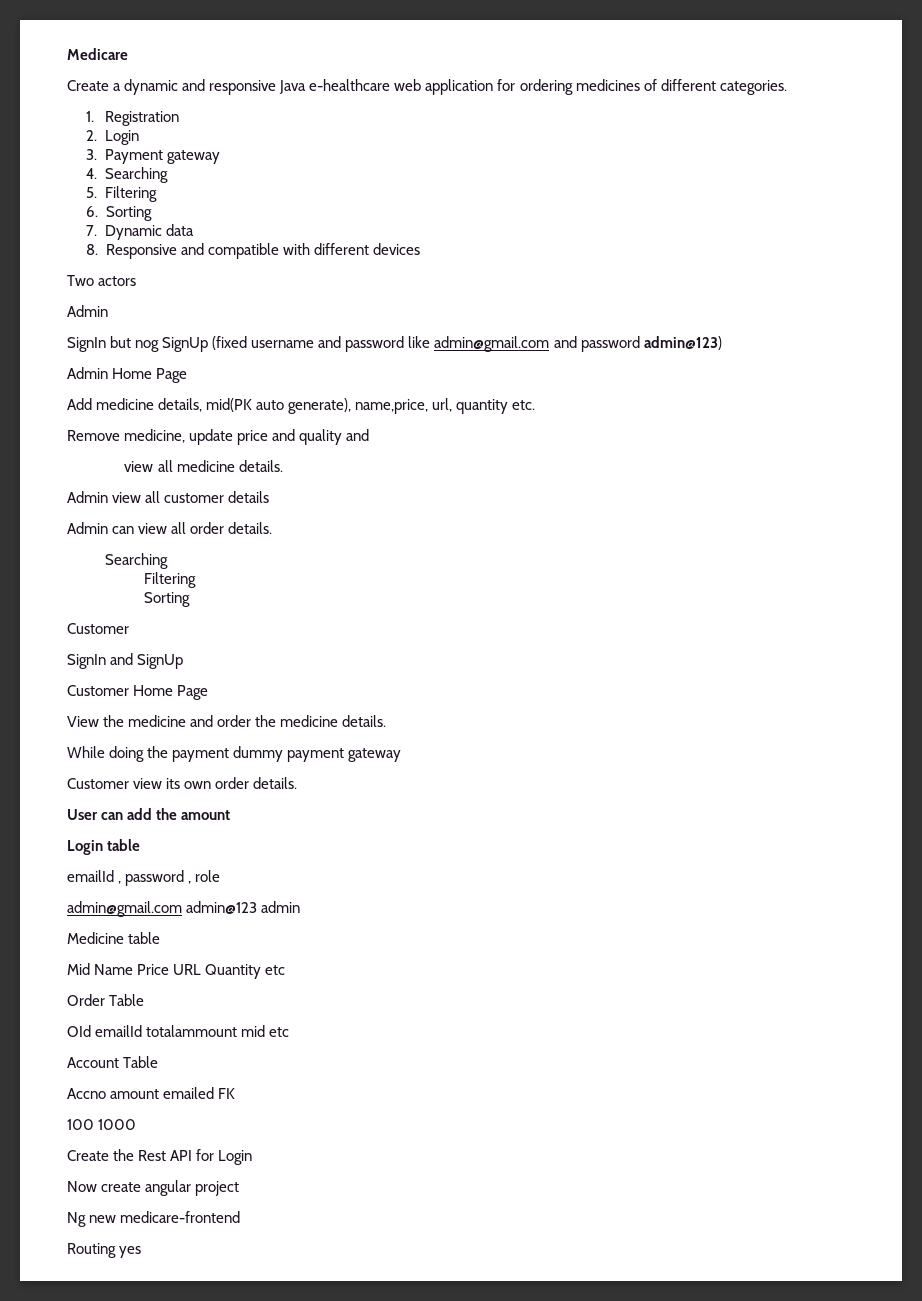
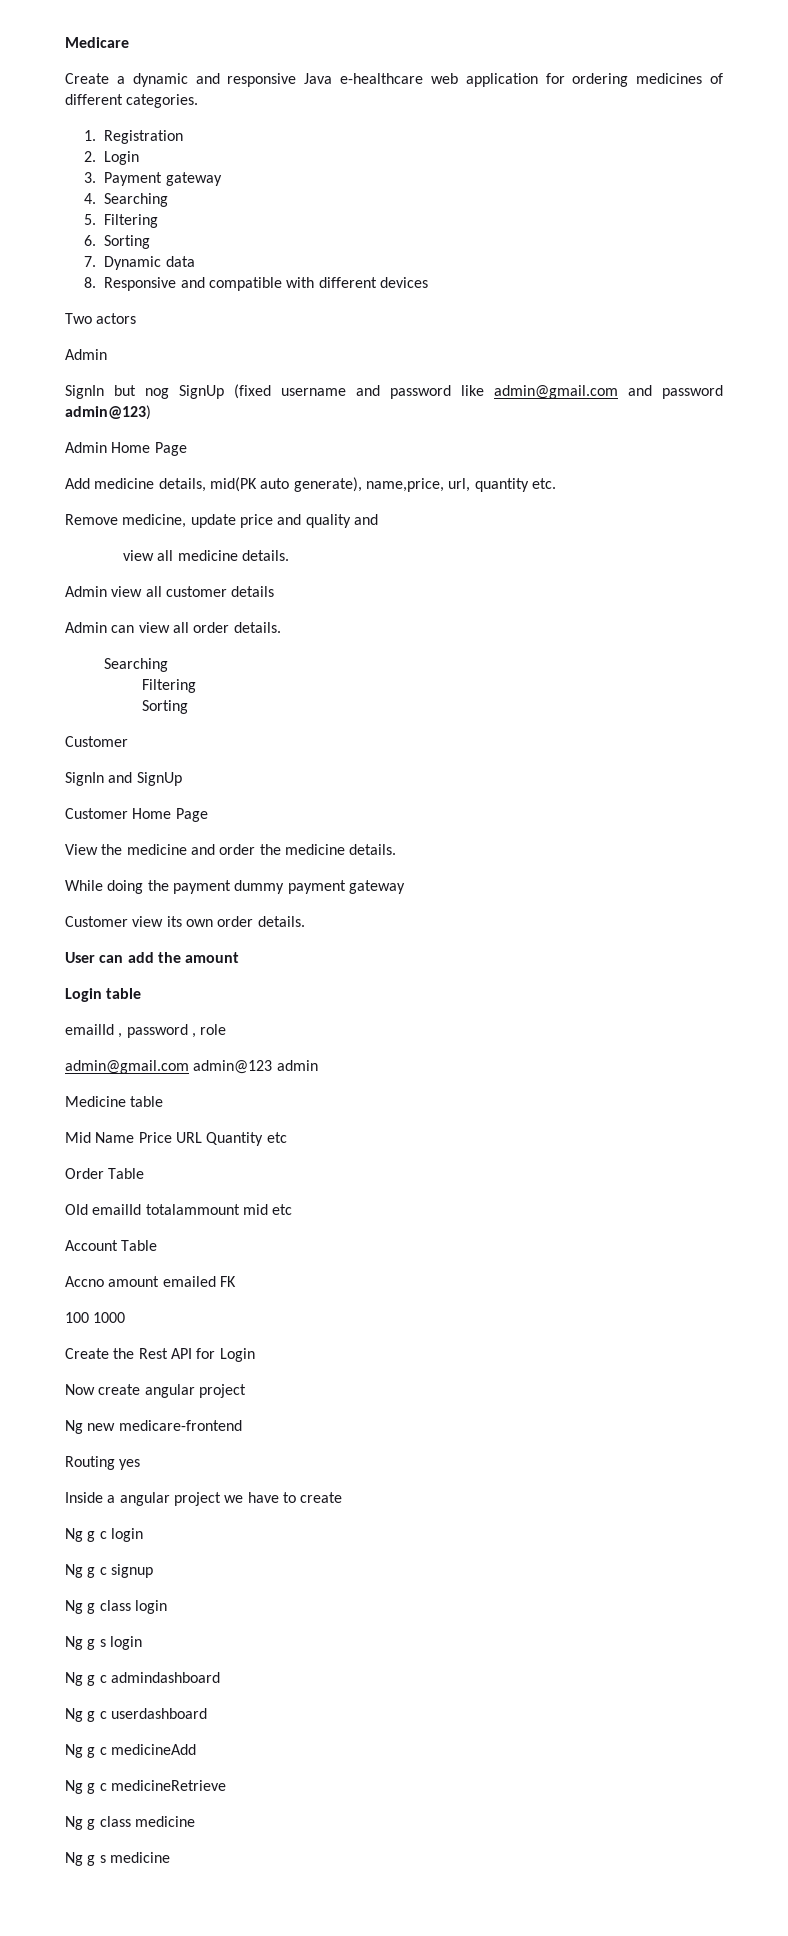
+ Inside a angular project we have to create
+ Ng g c login
+ Ng g c signup
+ Ng g class login
+ Ng g s login
+ Ng g c admindashboard
+ Ng g c userdashboard
+ Ng g c medicineAdd
+ Ng g c medicineRetrieve
+ Ng g class medicine
+ Ng g s medicine

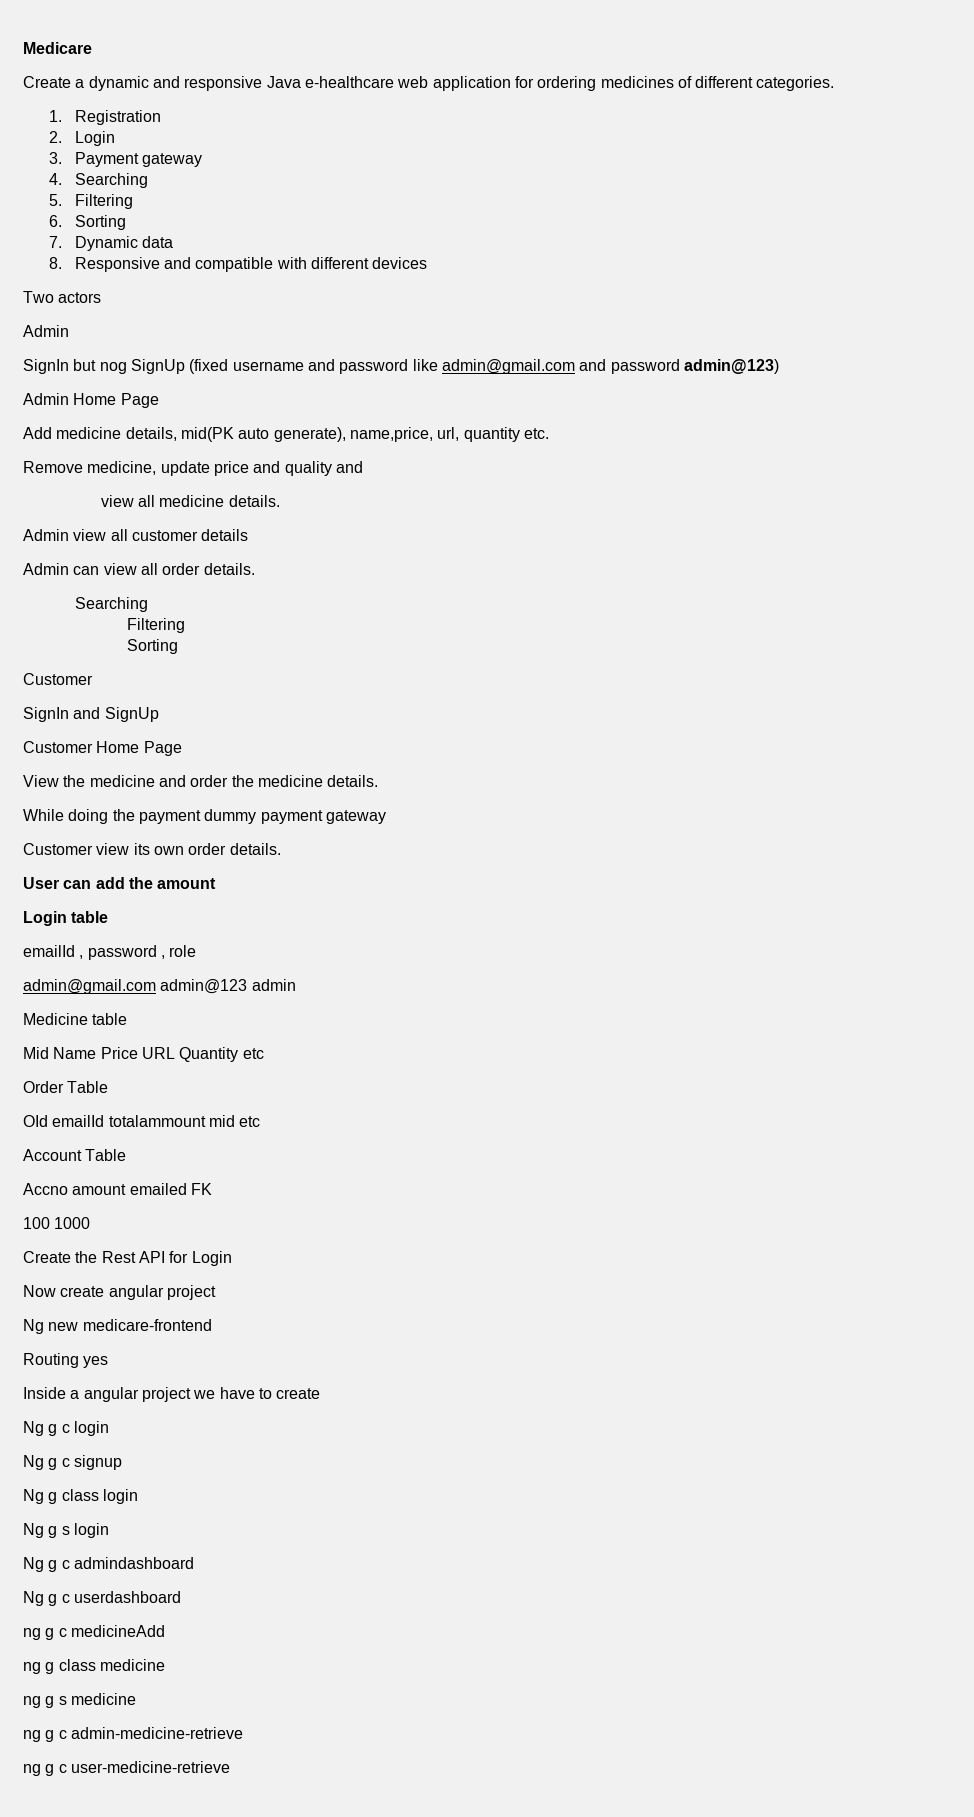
- Ng g c medicineAdd
+ ng g c medicineAdd
- Ng g c medicineRetrieve
- Ng g class medicine
+ ng g class medicine
- Ng g s medicine
+ ng g s medicine
+ ng g c admin-medicine-retrieve
+ ng g c user-medicine-retrieve

